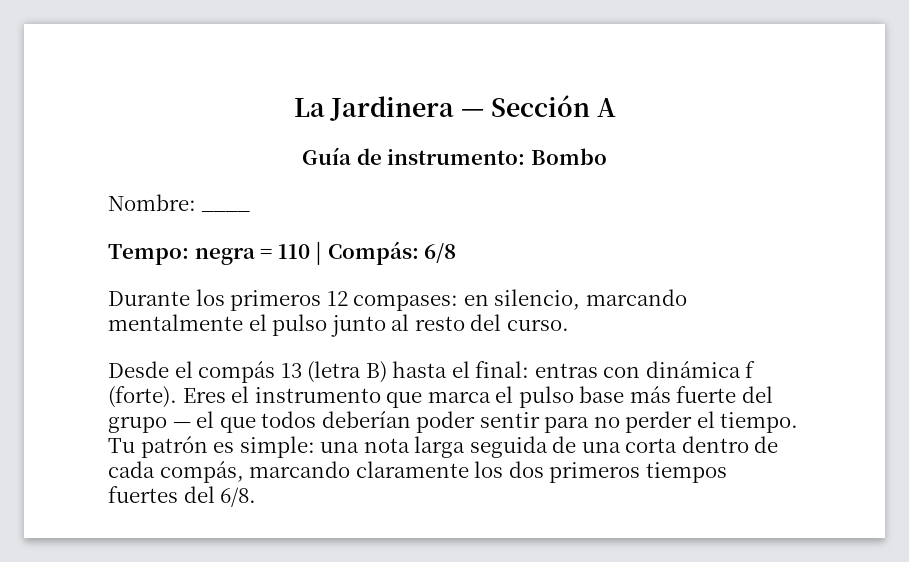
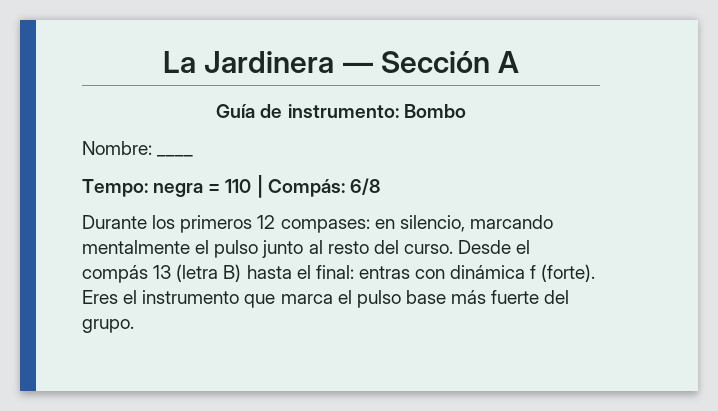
- Durante los primeros 12 compases: en silencio, marcando mentalmente el pulso junto al resto del curso.
- Desde el compás 13 (letra B) hasta el final: entras con dinámica f (forte).
+ Durante los primeros 12 compases: en silencio, marcando mentalmente el pulso junto al resto del curso. Desde el compás 13 (letra B) hasta el final: entras con dinámica f (forte).
- Eres el instrumento que marca el pulso base más fuerte del grupo — el que todos deberían poder sentir para no perder el tiempo. Tu patrón es simple: una nota larga seguida de una corta dentro de cada compás, marcando claramente los dos primeros tiempos fuertes del 6/8.
+ Eres el instrumento que marca el pulso base más fuerte del grupo.

